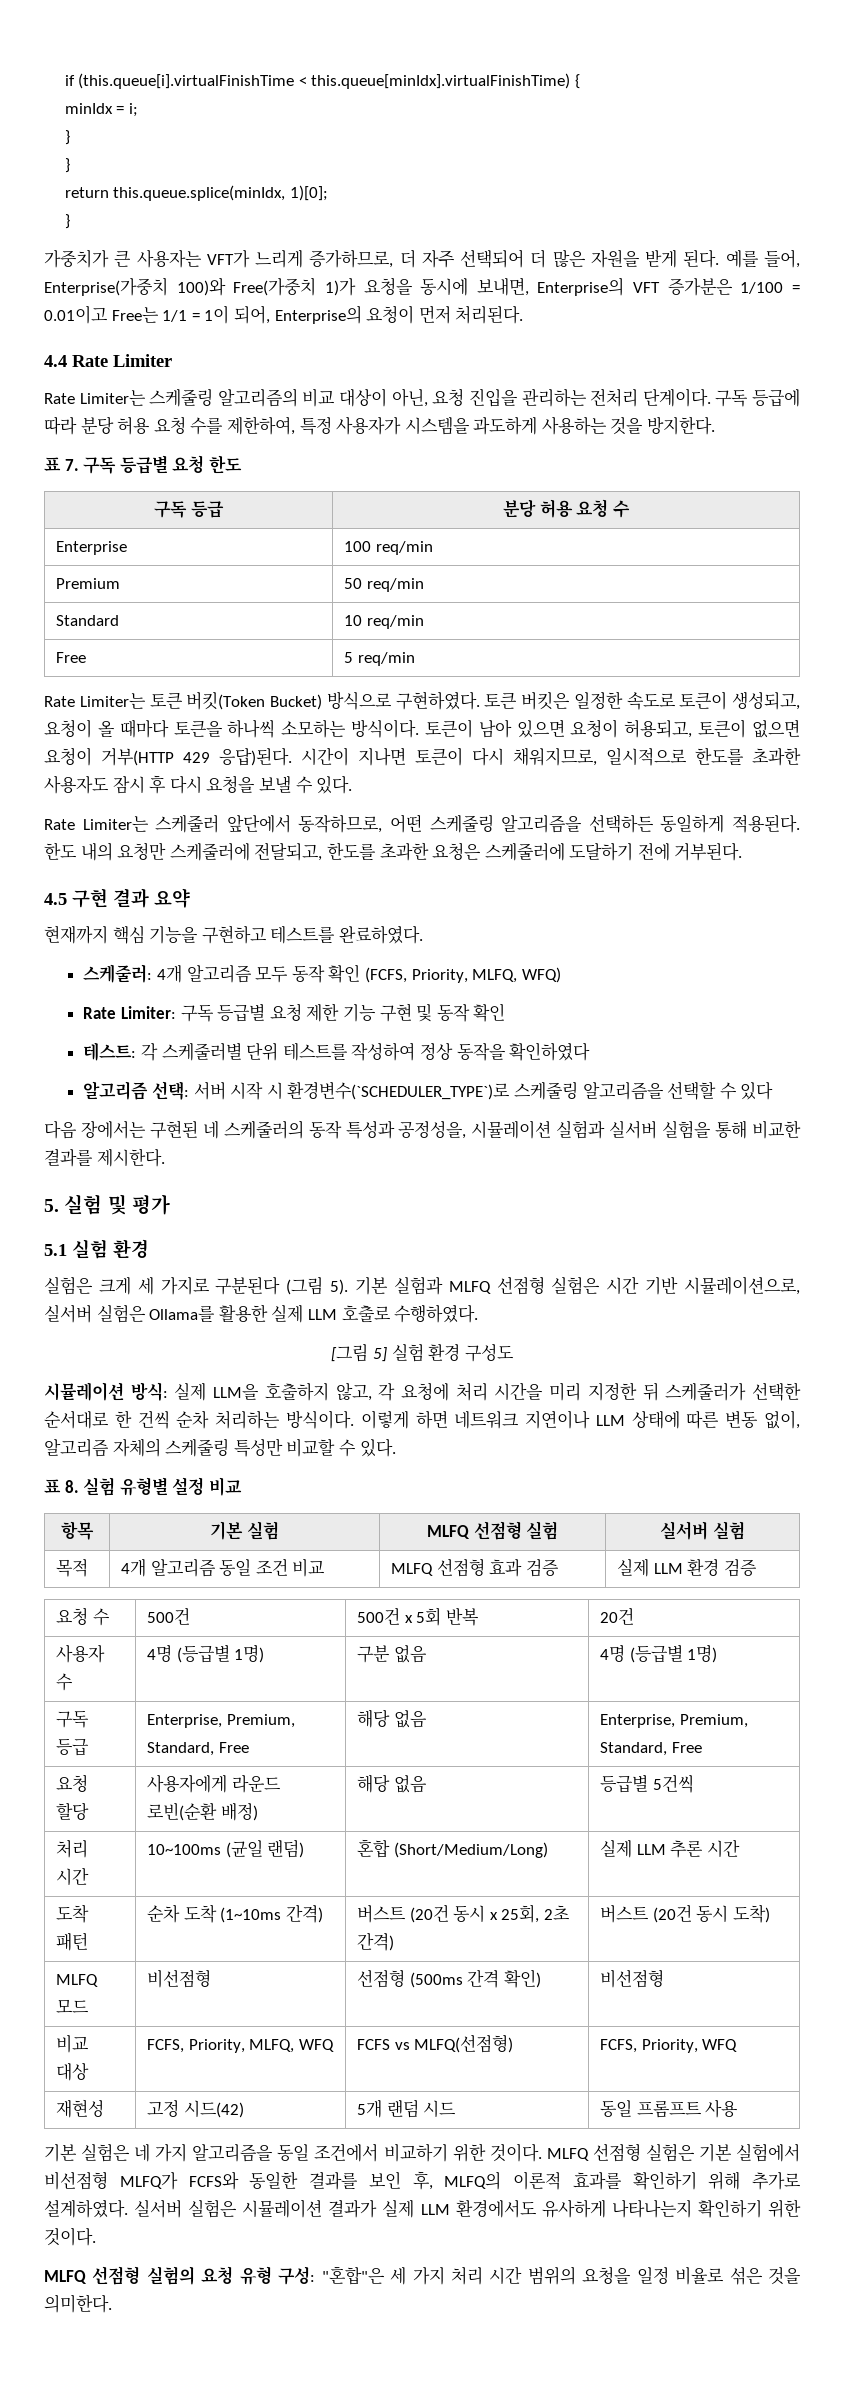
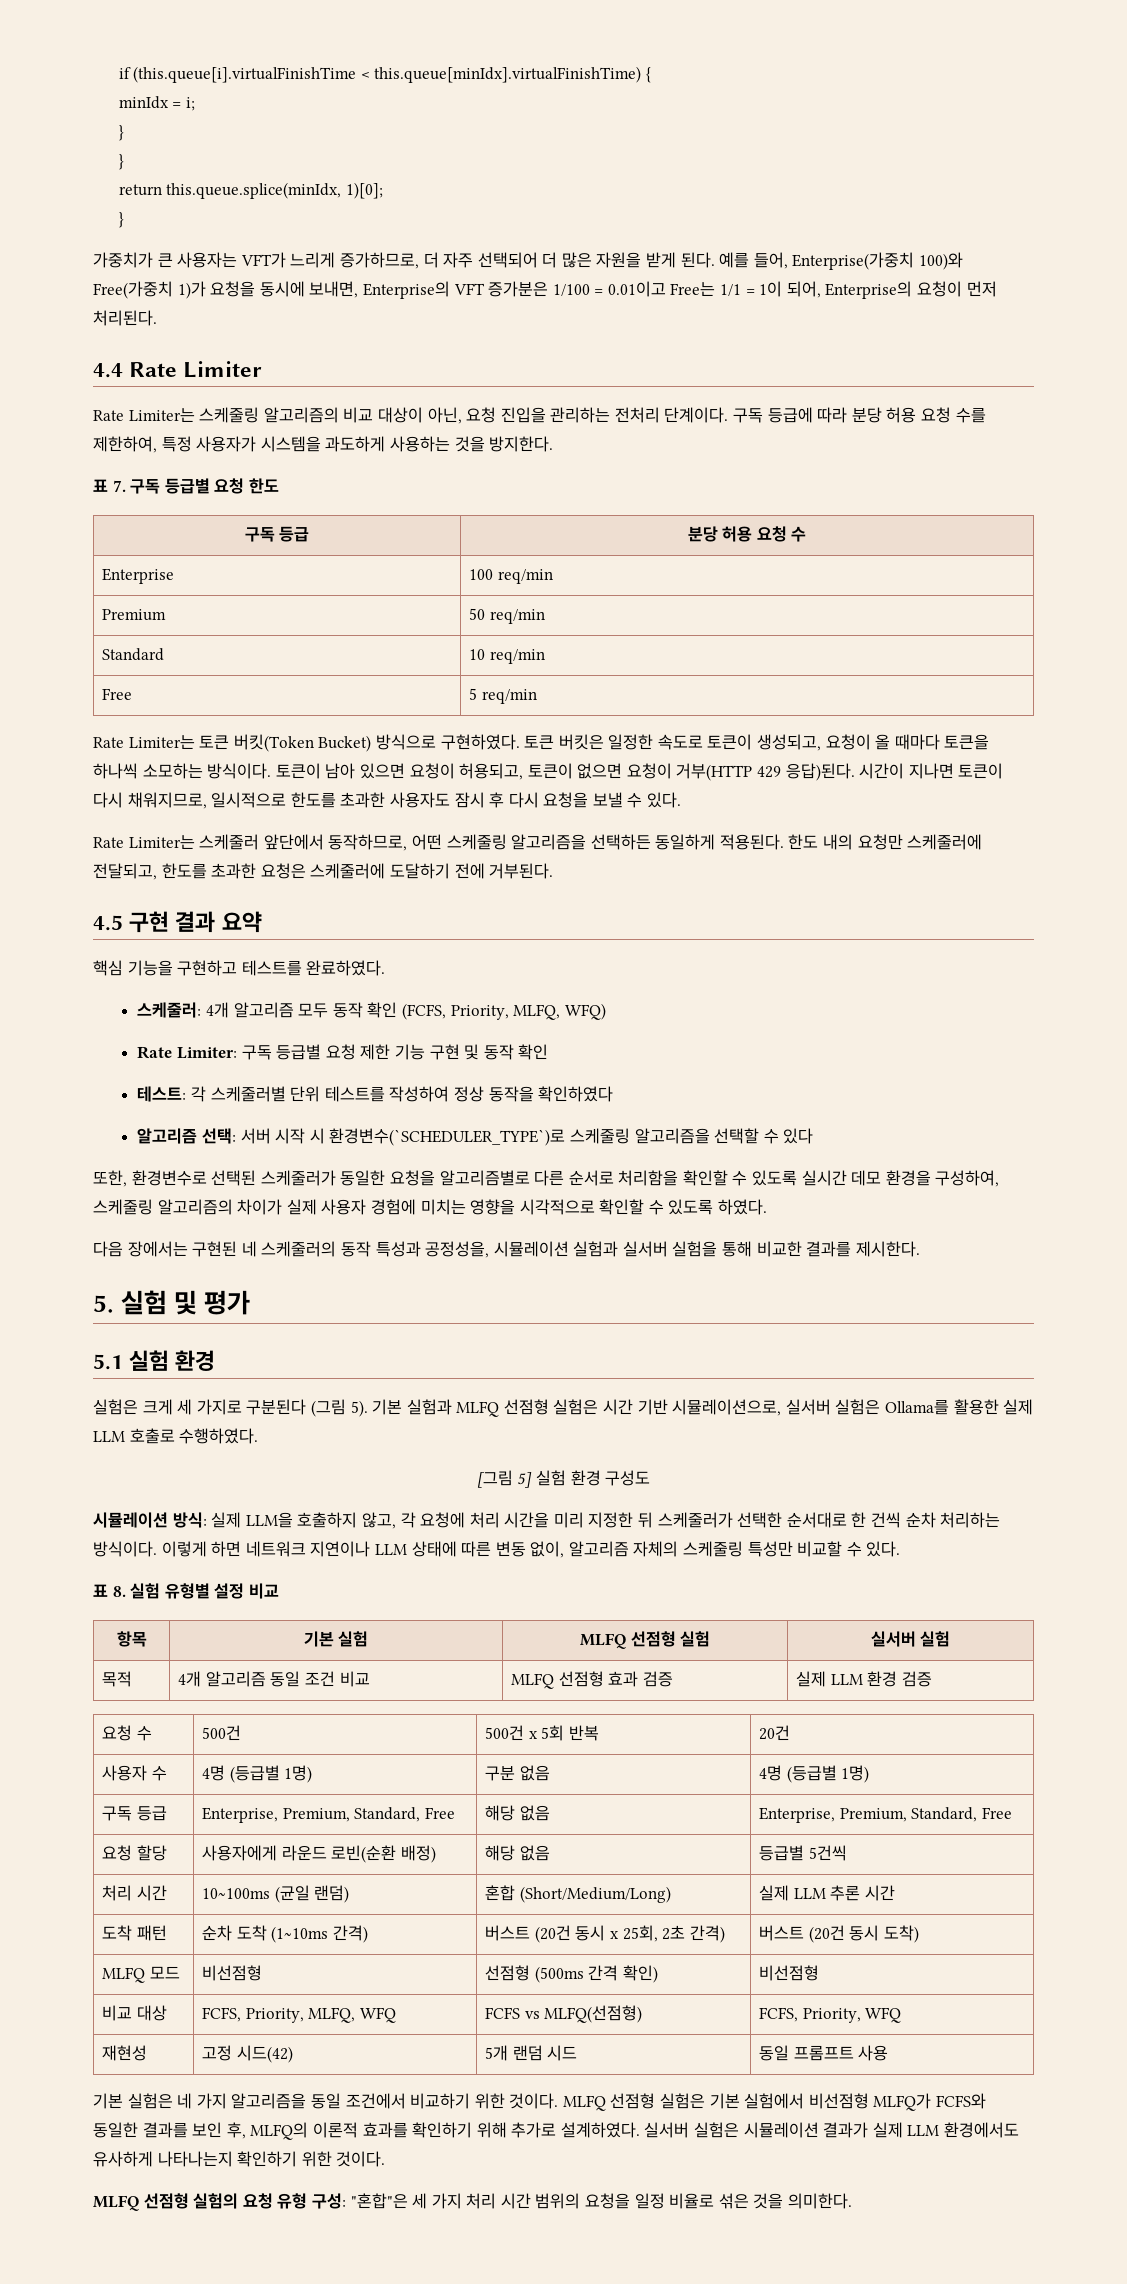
- 현재까지 핵심 기능을 구현하고 테스트를 완료하였다.
+ 핵심 기능을 구현하고 테스트를 완료하였다.
+ 또한, 환경변수로 선택된 스케줄러가 동일한 요청을 알고리즘별로 다른 순서로 처리함을 확인할 수 있도록 실시간 데모 환경을 구성하여, 스케줄링 알고리즘의 차이가 실제 사용자 경험에 미치는 영향을 시각적으로 확인할 수 있도록 하였다.

